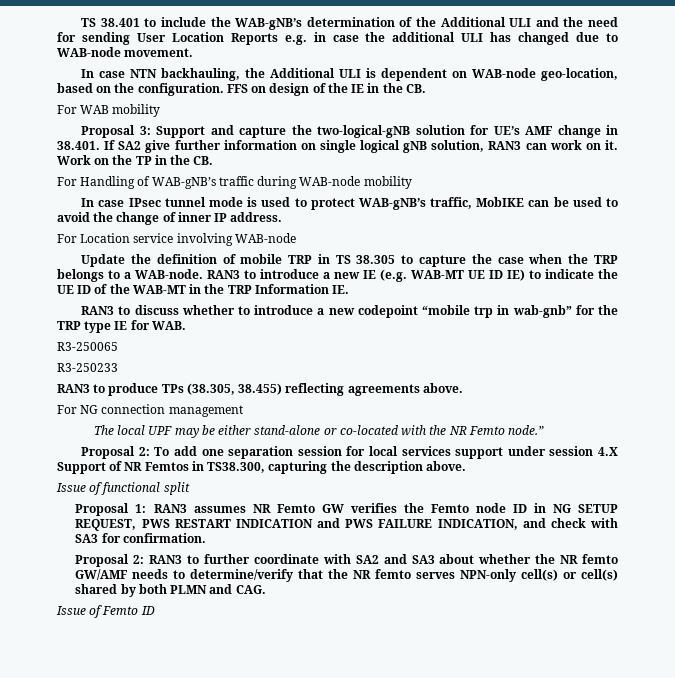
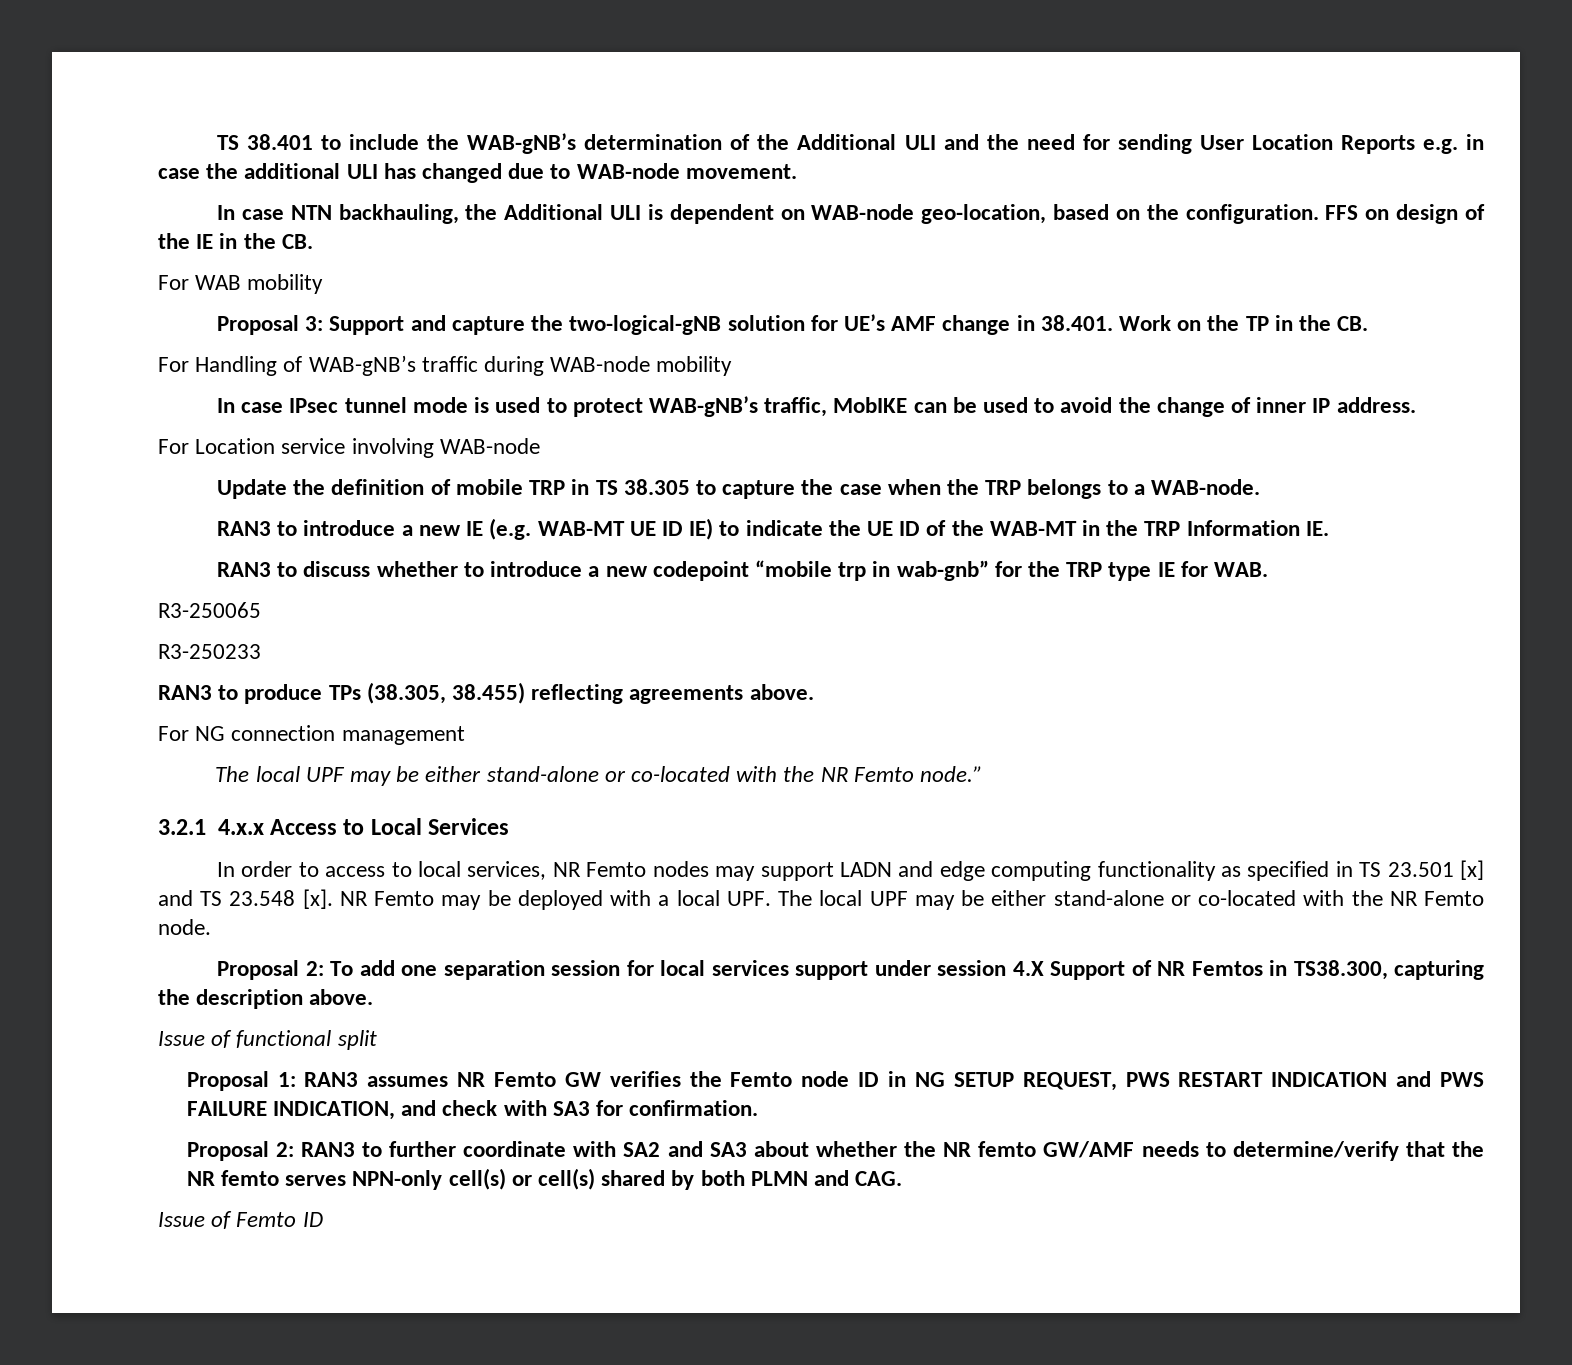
- Proposal 3: Support and capture the two-logical-gNB solution for UE’s AMF change in 38.401. If SA2 give further information on single logical gNB solution, RAN3 can work on it. Work on the TP in the CB.
+ Proposal 3: Support and capture the two-logical-gNB solution for UE’s AMF change in 38.401. Work on the TP in the CB.
- Update the definition of mobile TRP in TS 38.305 to capture the case when the TRP belongs to a WAB-node. RAN3 to introduce a new IE (e.g. WAB-MT UE ID IE) to indicate the UE ID of the WAB-MT in the TRP Information IE.
+ Update the definition of mobile TRP in TS 38.305 to capture the case when the TRP belongs to a WAB-node.
+ RAN3 to introduce a new IE (e.g. WAB-MT UE ID IE) to indicate the UE ID of the WAB-MT in the TRP Information IE.
+ 3.2.1 4.x.x Access to Local Services
+ In order to access to local services, NR Femto nodes may support LADN and edge computing functionality as specified in TS 23.501 [x] and TS 23.548 [x]. NR Femto may be deployed with a local UPF. The local UPF may be either stand-alone or co-located with the NR Femto node.

